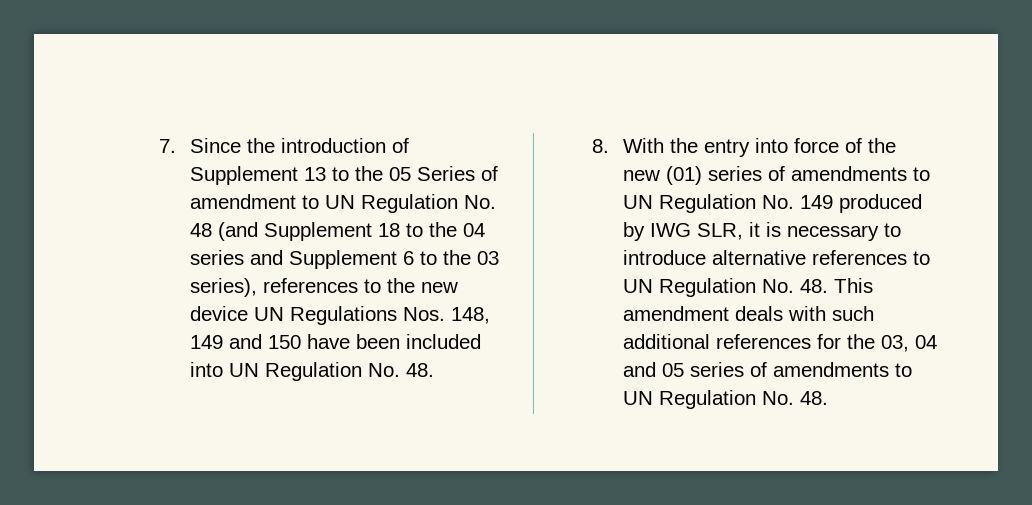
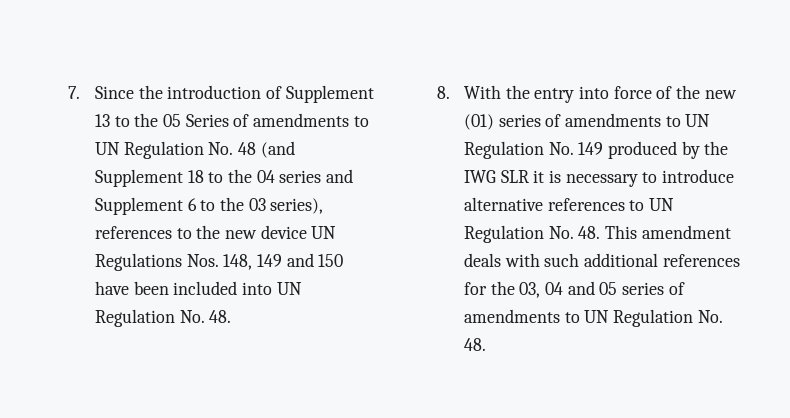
- 7. Since the introduction of Supplement 13 to the 05 Series of amendment to UN Regulation No. 48 (and Supplement 18 to the 04 series and Supplement 6 to the 03 series), references to the new device UN Regulations Nos. 148, 149 and 150 have been included into UN Regulation No. 48.
+ 7. Since the introduction of Supplement 13 to the 05 Series of amendments to UN Regulation No. 48 (and Supplement 18 to the 04 series and Supplement 6 to the 03 series), references to the new device UN Regulations Nos. 148, 149 and 150 have been included into UN Regulation No. 48.
- 8. With the entry into force of the new (01) series of amendments to UN Regulation No. 149 produced by IWG SLR, it is necessary to introduce alternative references to UN Regulation No. 48. This amendment deals with such additional references for the 03, 04 and 05 series of amendments to UN Regulation No. 48.
+ 8. With the entry into force of the new (01) series of amendments to UN Regulation No. 149 produced by the IWG SLR it is necessary to introduce alternative references to UN Regulation No. 48. This amendment deals with such additional references for the 03, 04 and 05 series of amendments to UN Regulation No. 48.

